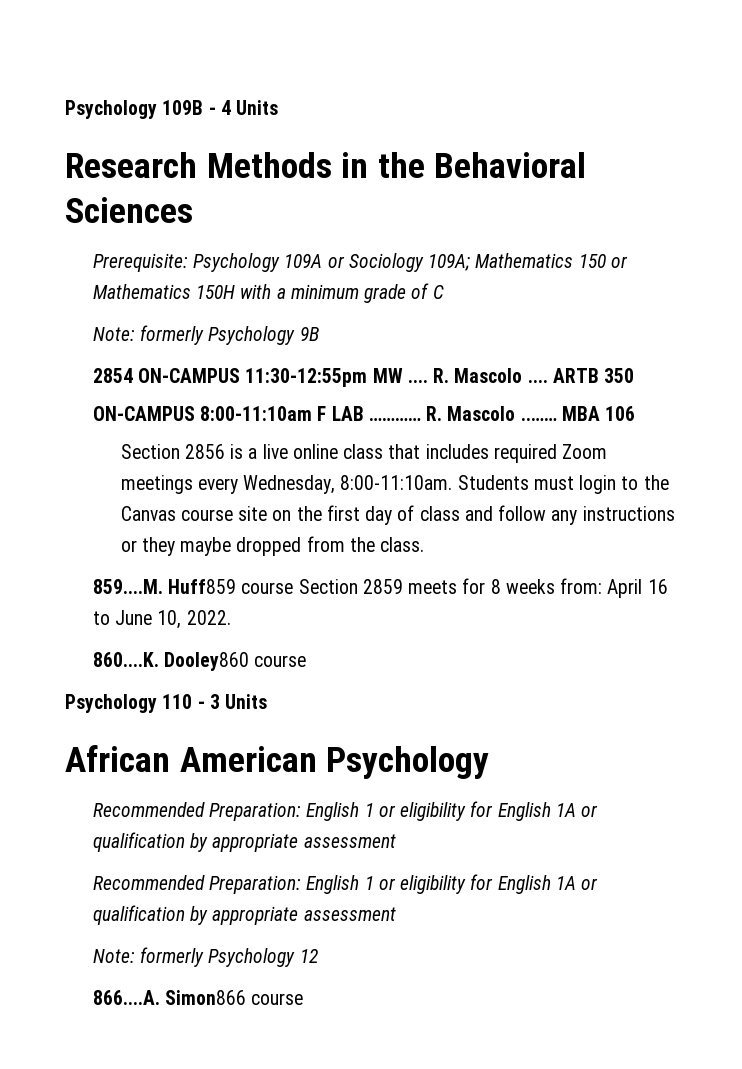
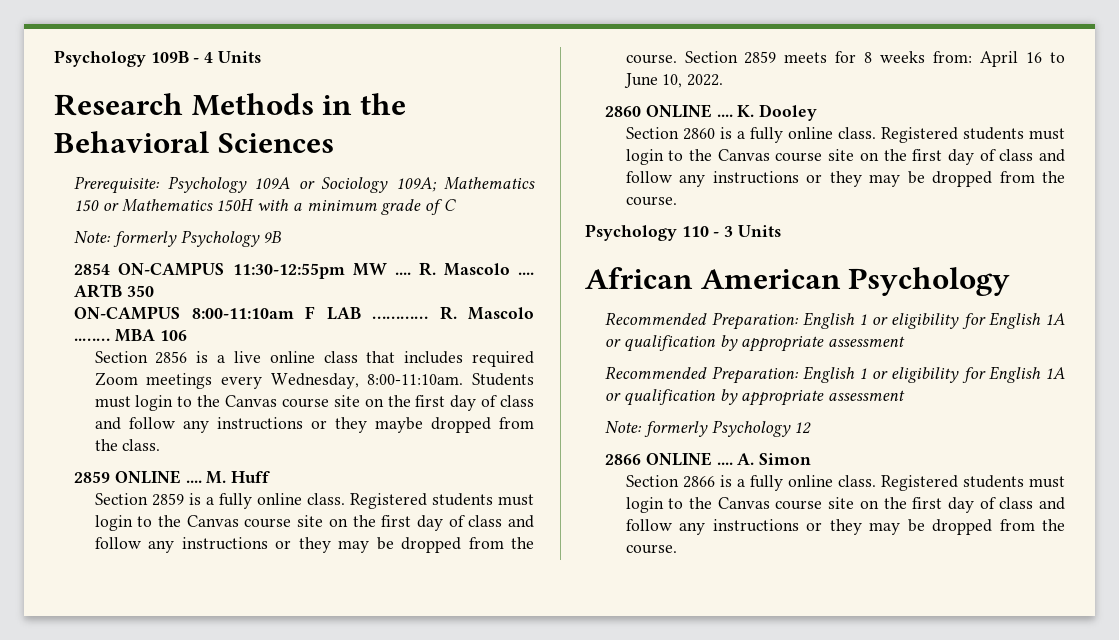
- 859....M. Huff859 course Section 2859 meets for 8 weeks from: April 16 to June 10, 2022.
+ 2859 ONLINE .... M. Huff
+ Section 2859 is a fully online class. Registered students must login to the Canvas course site on the first day of class and follow any instructions or they may be dropped from the course. Section 2859 meets for 8 weeks from: April 16 to June 10, 2022.
- 860....K. Dooley860 course
+ 2860 ONLINE .... K. Dooley
+ Section 2860 is a fully online class. Registered students must login to the Canvas course site on the first day of class and follow any instructions or they may be dropped from the course.
- 866....A. Simon866 course
+ 2866 ONLINE .... A. Simon
+ Section 2866 is a fully online class. Registered students must login to the Canvas course site on the first day of class and follow any instructions or they may be dropped from the course.

